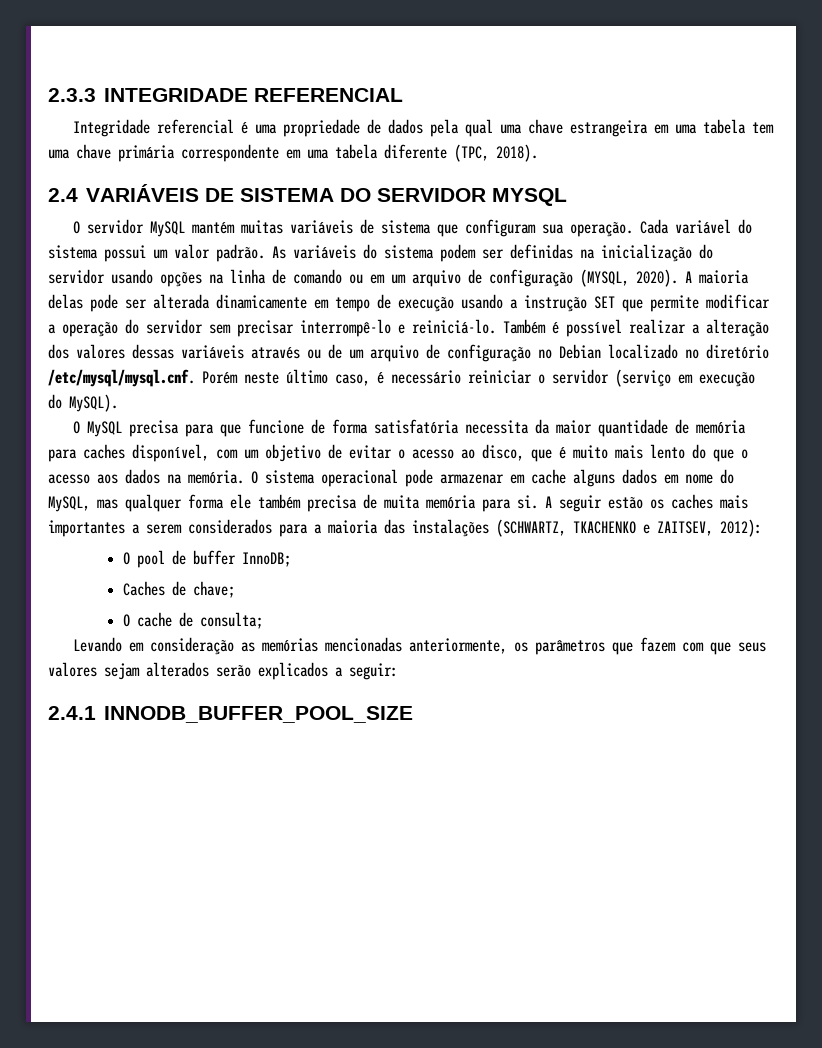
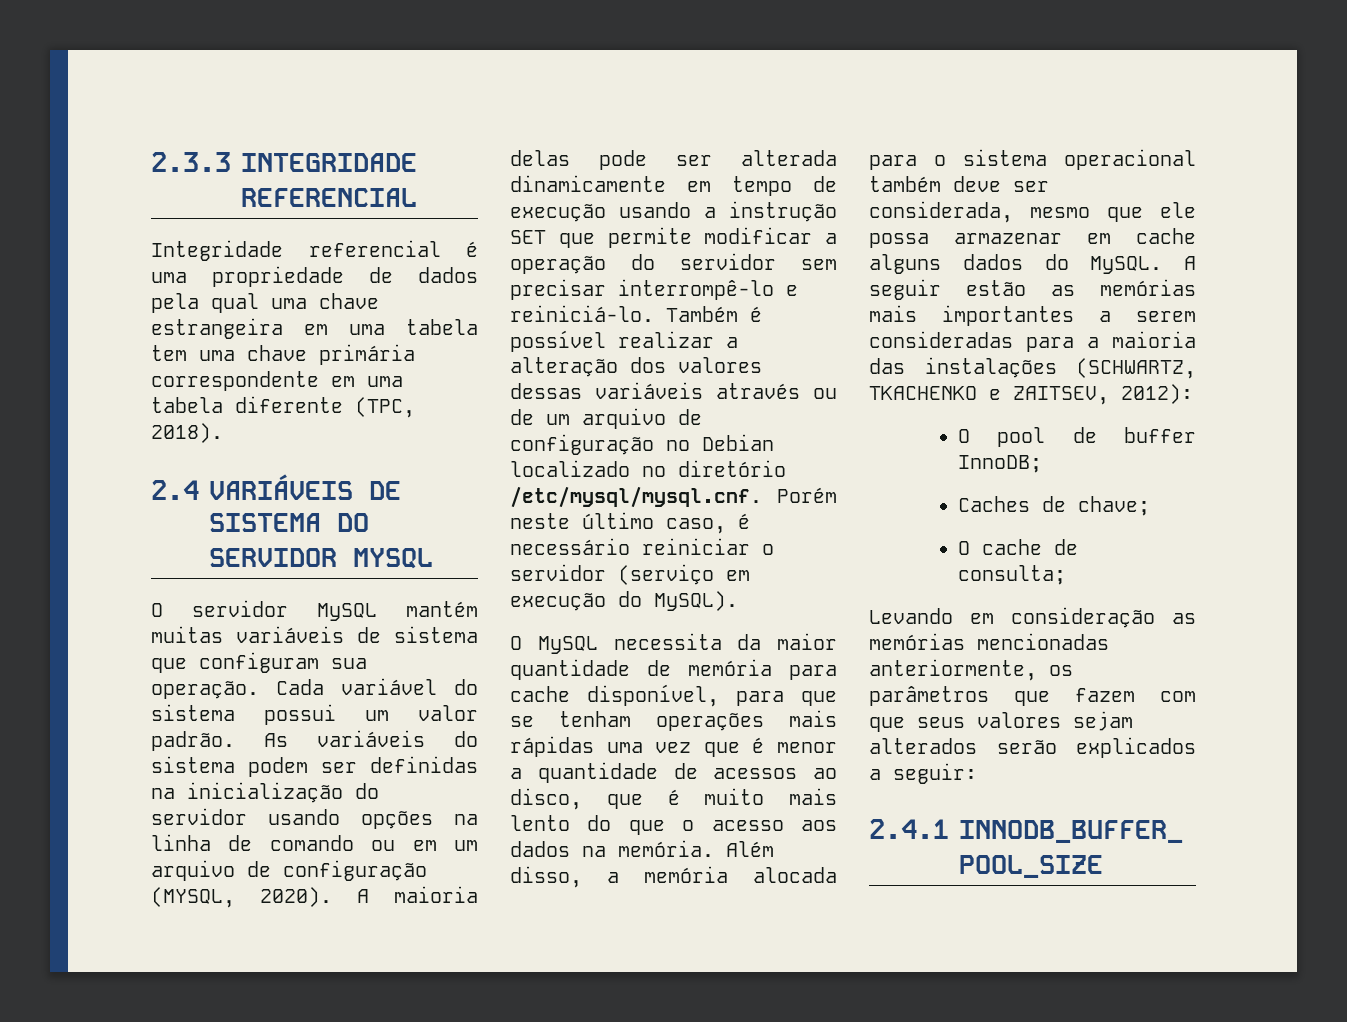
- O MySQL precisa para que funcione de forma satisfatória necessita da maior quantidade de memória para caches disponível, com um objetivo de evitar o acesso ao disco, que é muito mais lento do que o acesso aos dados na memória.
+ O MySQL necessita da maior quantidade de memória para cache disponível, para que se tenham operações mais rápidas uma vez que é menor a quantidade de acessos ao disco, que é muito mais lento do que o acesso aos dados na memória.
- O sistema operacional pode armazenar em cache alguns dados em nome do MySQL, mas qualquer forma ele também precisa de muita memória para si.
+ Além disso, a memória alocada para o sistema operacional também deve ser considerada, mesmo que ele possa armazenar em cache alguns dados do MySQL.
- A seguir estão os caches mais importantes a serem considerados para a maioria das instalações (SCHWARTZ, TKACHENKO e ZAITSEV, 2012):
+ A seguir estão as memórias mais importantes a serem consideradas para a maioria das instalações (SCHWARTZ, TKACHENKO e ZAITSEV, 2012):

